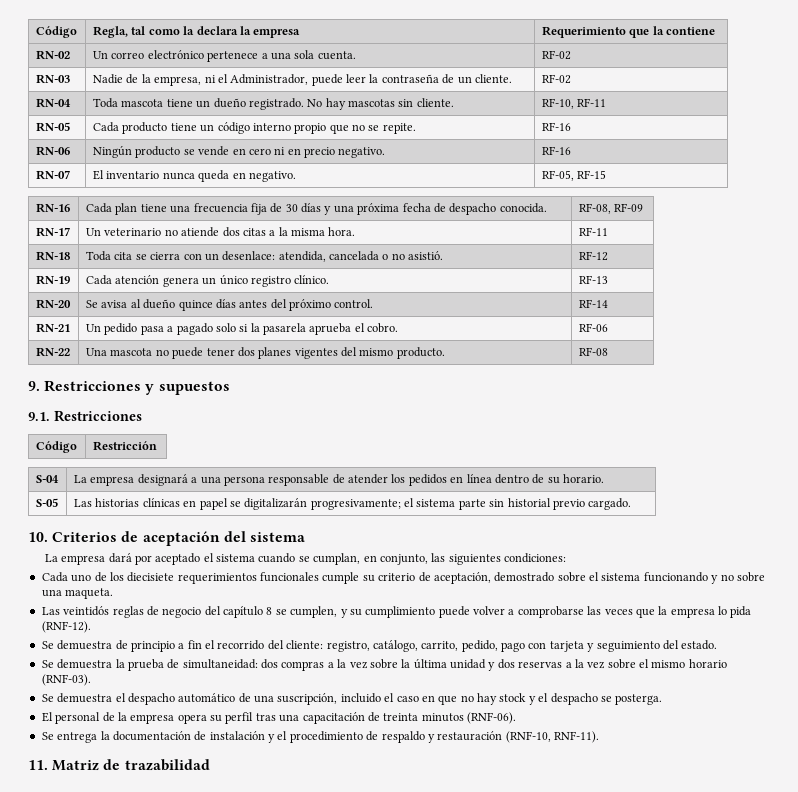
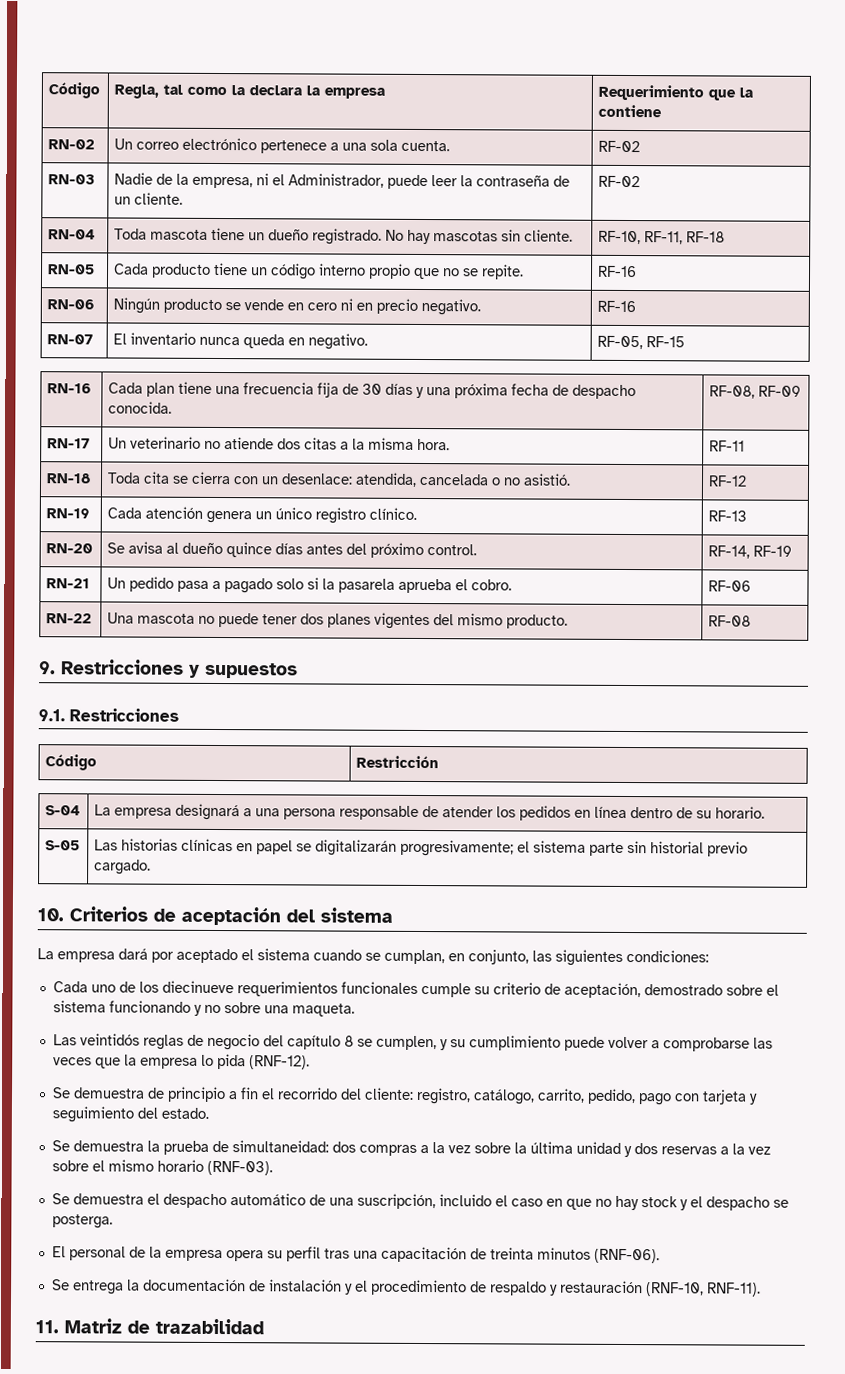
- RN-04 | Toda mascota tiene un dueño registrado. No hay mascotas sin cliente. | RF-10, RF-11
+ RN-04 | Toda mascota tiene un dueño registrado. No hay mascotas sin cliente. | RF-10, RF-11, RF-18
- RN-20 | Se avisa al dueño quince días antes del próximo control. | RF-14
+ RN-20 | Se avisa al dueño quince días antes del próximo control. | RF-14, RF-19
- Cada uno de los diecisiete requerimientos funcionales cumple su criterio de aceptación, demostrado sobre el sistema funcionando y no sobre una maqueta.
+ Cada uno de los diecinueve requerimientos funcionales cumple su criterio de aceptación, demostrado sobre el sistema funcionando y no sobre una maqueta.

